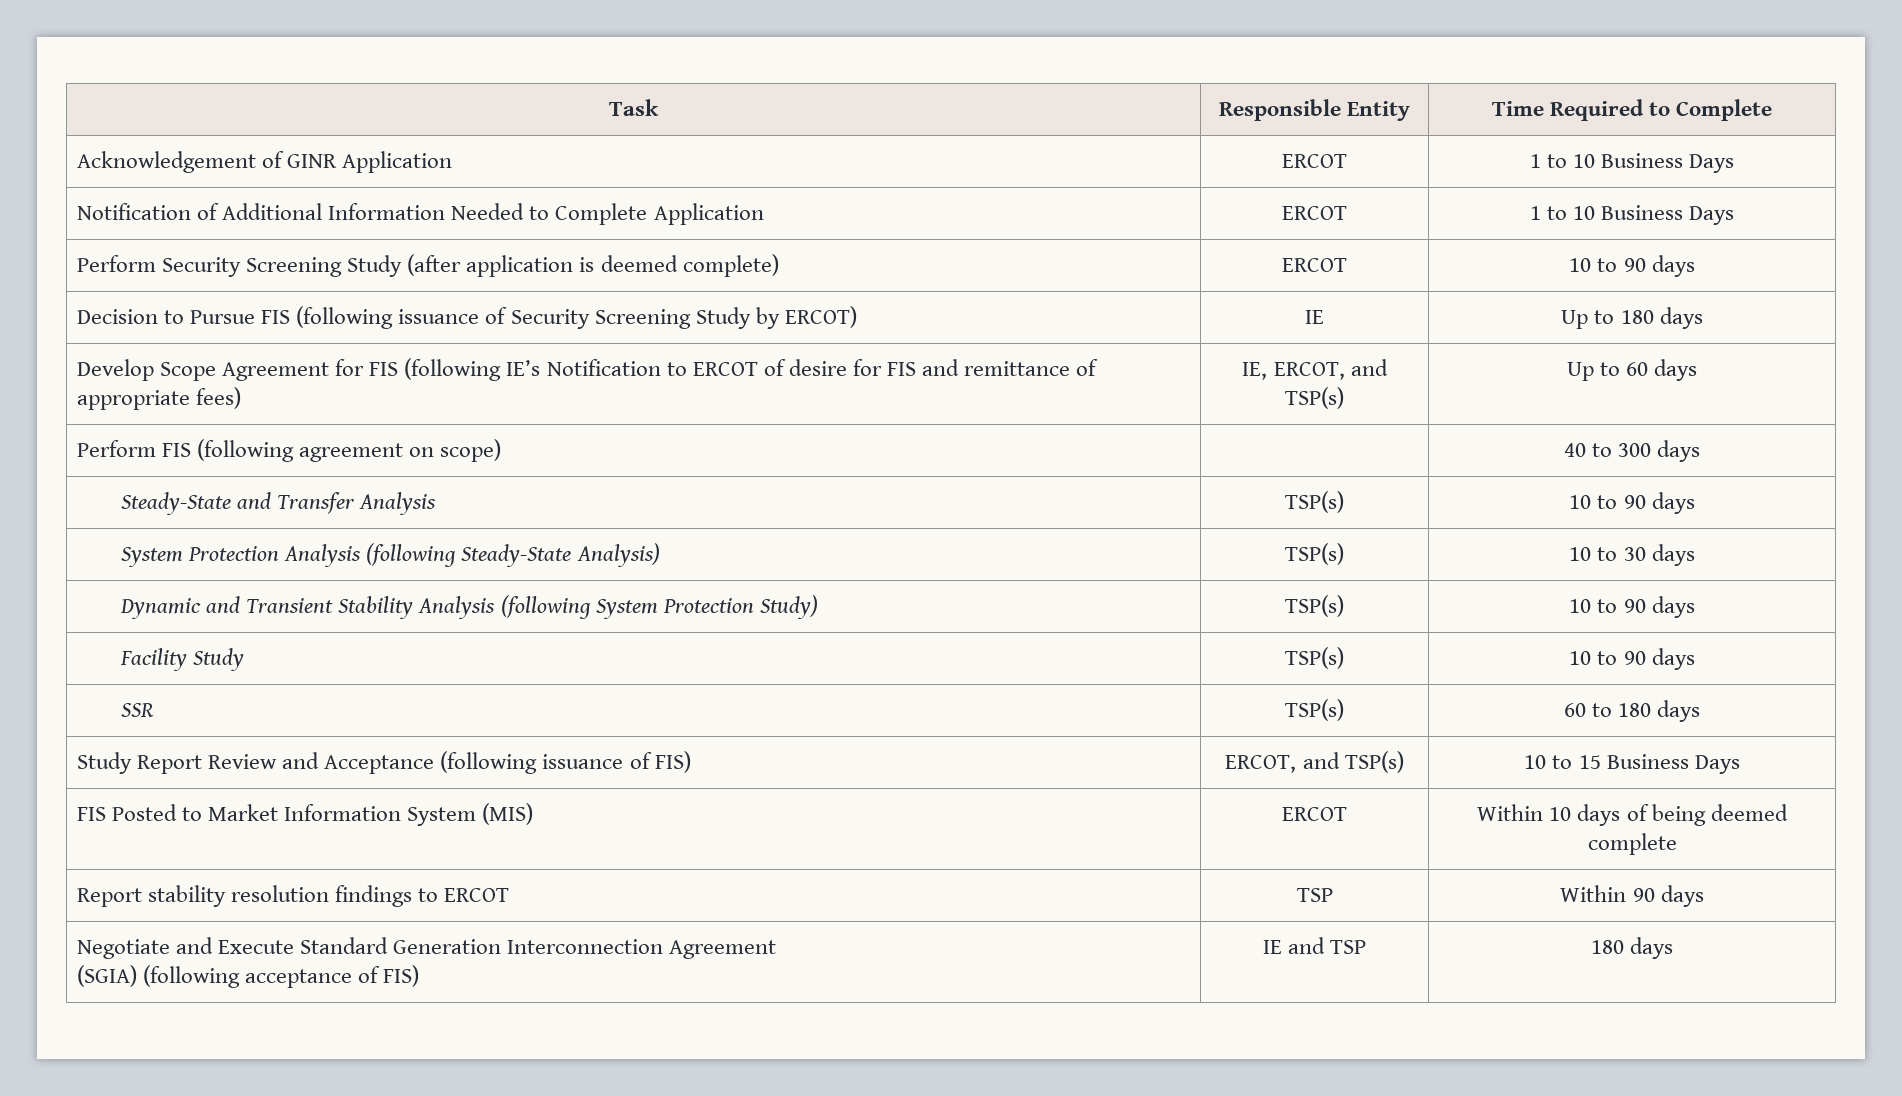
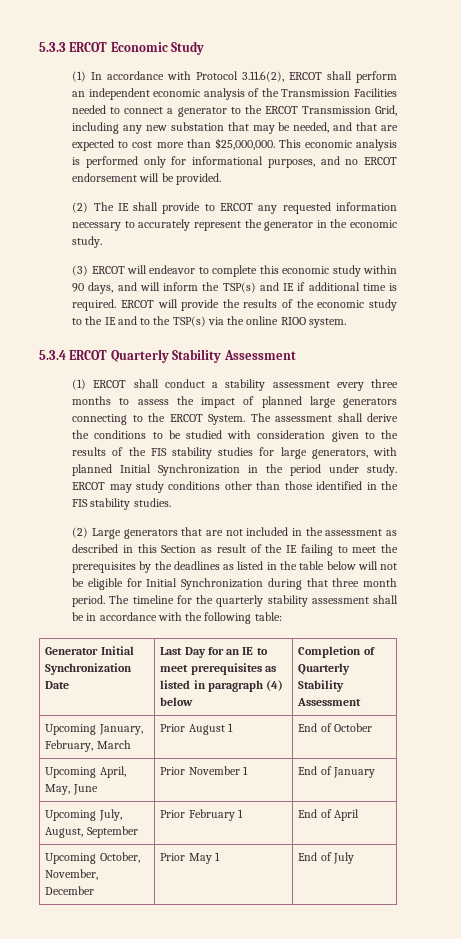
- Task | Responsible Entity | Time Required to Complete
- Acknowledgement of GINR Application | ERCOT | 1 to 10 Business Days
- Notification of Additional Information Needed to Complete Application | ERCOT | 1 to 10 Business Days
- Perform Security Screening Study (after application is deemed complete) | ERCOT | 10 to 90 days
- Decision to Pursue FIS (following issuance of Security Screening Study by ERCOT) | IE | Up to 180 days
- Develop Scope Agreement for FIS (following IE’s Notification to ERCOT of desire for FIS and remittance of appropriate fees) | IE, ERCOT, and TSP(s) | Up to 60 days
- Perform FIS (following agreement on scope) | | 40 to 300 days
- Steady-State and Transfer Analysis | TSP(s) | 10 to 90 days
- System Protection Analysis (following Steady-State Analysis) | TSP(s) | 10 to 30 days
- Dynamic and Transient Stability Analysis (following System Protection Study) | TSP(s) | 10 to 90 days
- Facility Study | TSP(s) | 10 to 90 days
- SSR | TSP(s) | 60 to 180 days
- Study Report Review and Acceptance (following issuance of FIS) | ERCOT, and TSP(s) | 10 to 15 Business Days
- FIS Posted to Market Information System (MIS) | ERCOT | Within 10 days of being deemed complete
- Report stability resolution findings to ERCOT | TSP | Within 90 days
- Negotiate and Execute Standard Generation Interconnection Agreement
- (SGIA) (following acceptance of FIS) | IE and TSP | 180 days
+ 5.3.3 ERCOT Economic Study
+ (1) In accordance with Protocol 3.11.6(2), ERCOT shall perform an independent economic analysis of the Transmission Facilities needed to connect a generator to the ERCOT Transmission Grid, including any new substation that may be needed, and that are expected to cost more than $25,000,000. This economic analysis is performed only for informational purposes, and no ERCOT endorsement will be provided.
+ (2) The IE shall provide to ERCOT any requested information necessary to accurately represent the generator in the economic study.
+ (3) ERCOT will endeavor to complete this economic study within 90 days, and will inform the TSP(s) and IE if additional time is required. ERCOT will provide the results of the economic study to the IE and to the TSP(s) via the online RIOO system.
+ 5.3.4 ERCOT Quarterly Stability Assessment
+ (1) ERCOT shall conduct a stability assessment every three months to assess the impact of planned large generators connecting to the ERCOT System. The assessment shall derive the conditions to be studied with consideration given to the results of the FIS stability studies for large generators, with planned Initial Synchronization in the period under study. ERCOT may study conditions other than those identified in the FIS stability studies.
+ (2) Large generators that are not included in the assessment as described in this Section as result of the IE failing to meet the prerequisites by the deadlines as listed in the table below will not be eligible for Initial Synchronization during that three month period. The timeline for the quarterly stability assessment shall be in accordance with the following table:
+ Generator Initial Synchronization Date | Last Day for an IE to meet prerequisites as listed in paragraph (4) below | Completion of Quarterly Stability Assessment
+ Upcoming January, February, March | Prior August 1 | End of October
+ Upcoming April, May, June | Prior November 1 | End of January
+ Upcoming July, August, September | Prior February 1 | End of April
+ Upcoming October, November, December | Prior May 1 | End of July

